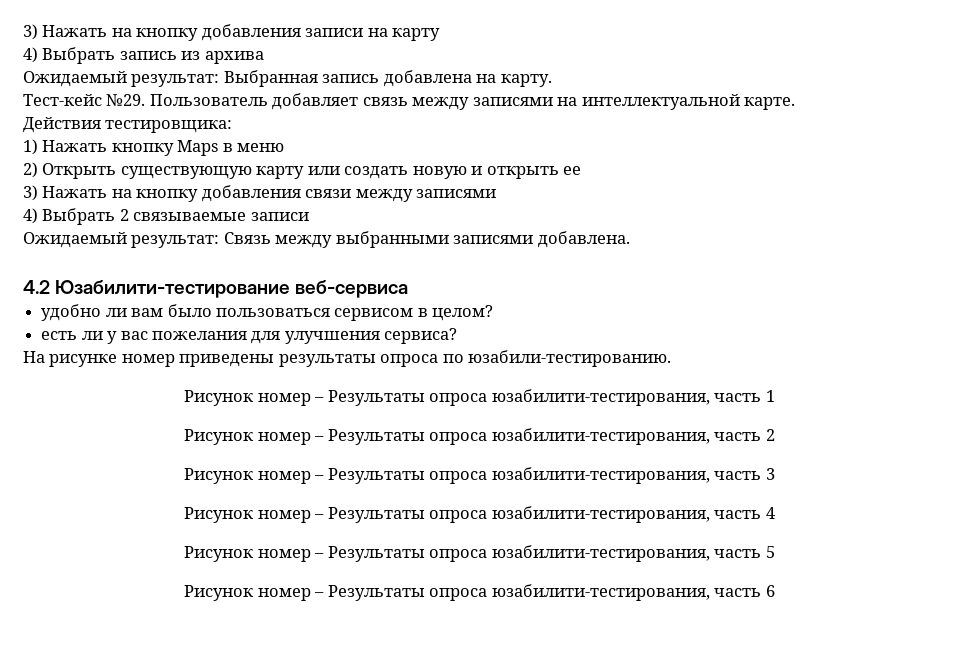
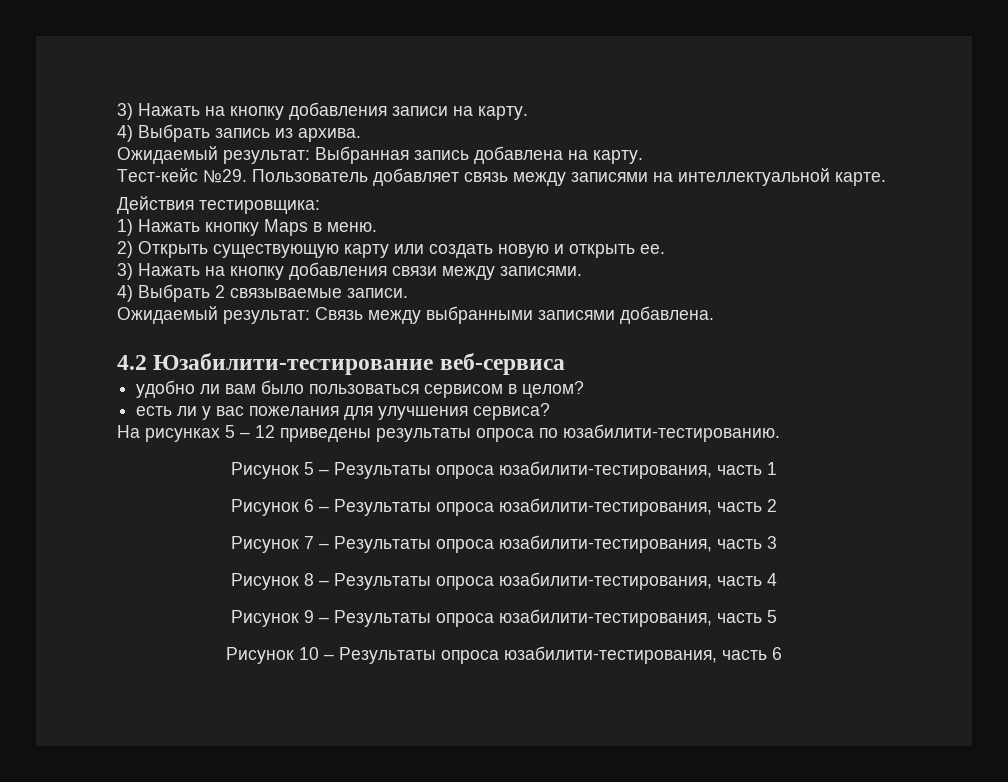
- 3) Нажать на кнопку добавления записи на карту
+ 3) Нажать на кнопку добавления записи на карту.
- 4) Выбрать запись из архива
+ 4) Выбрать запись из архива.
- 1) Нажать кнопку Maps в меню
+ 1) Нажать кнопку Maps в меню.
- 2) Открыть существующую карту или создать новую и открыть ее
+ 2) Открыть существующую карту или создать новую и открыть ее.
- 3) Нажать на кнопку добавления связи между записями
+ 3) Нажать на кнопку добавления связи между записями.
- 4) Выбрать 2 связываемые записи
+ 4) Выбрать 2 связываемые записи.
- На рисунке номер приведены результаты опроса по юзабили-тестированию.
- Рисунок номер – Результаты опроса юзабилити-тестирования, часть 1
+ На рисунках 5 – 12 приведены результаты опроса по юзабилити-тестированию.
+ Рисунок 5 – Результаты опроса юзабилити-тестирования, часть 1
- Рисунок номер – Результаты опроса юзабилити-тестирования, часть 2
+ Рисунок 6 – Результаты опроса юзабилити-тестирования, часть 2
- Рисунок номер – Результаты опроса юзабилити-тестирования, часть 3
+ Рисунок 7 – Результаты опроса юзабилити-тестирования, часть 3
- Рисунок номер – Результаты опроса юзабилити-тестирования, часть 4
+ Рисунок 8 – Результаты опроса юзабилити-тестирования, часть 4
- Рисунок номер – Результаты опроса юзабилити-тестирования, часть 5
+ Рисунок 9 – Результаты опроса юзабилити-тестирования, часть 5
- Рисунок номер – Результаты опроса юзабилити-тестирования, часть 6
+ Рисунок 10 – Результаты опроса юзабилити-тестирования, часть 6

